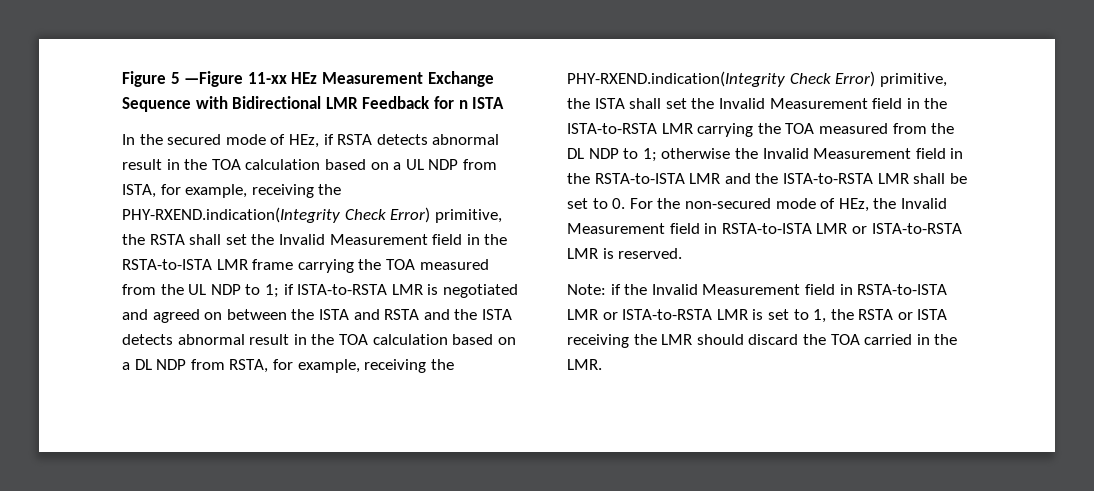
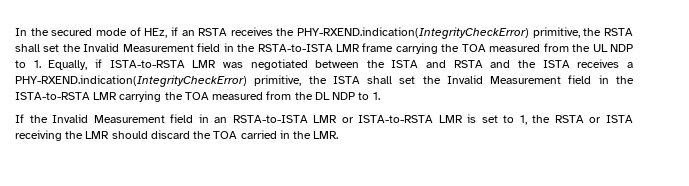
- Figure 5 —Figure 11-xx HEz Measurement Exchange Sequence with Bidirectional LMR Feedback for n ISTA
- In the secured mode of HEz, if RSTA detects abnormal result in the TOA calculation based on a UL NDP from ISTA, for example, receiving the PHY-RXEND.indication(Integrity Check Error) primitive, the RSTA shall set the Invalid Measurement field in the RSTA-to-ISTA LMR frame carrying the TOA measured from the UL NDP to 1; if ISTA-to-RSTA LMR is negotiated and agreed on between the ISTA and RSTA and the ISTA detects abnormal result in the TOA calculation based on a DL NDP from RSTA, for example, receiving the PHY-RXEND.indication(Integrity Check Error) primitive, the ISTA shall set the Invalid Measurement field in the ISTA-to-RSTA LMR carrying the TOA measured from the DL NDP to 1; otherwise the Invalid Measurement field in the RSTA-to-ISTA LMR and the ISTA-to-RSTA LMR shall be set to 0. For the non-secured mode of HEz, the Invalid Measurement field in RSTA-to-ISTA LMR or ISTA-to-RSTA LMR is reserved.
- Note: if the Invalid Measurement field in RSTA-to-ISTA LMR or ISTA-to-RSTA LMR is set to 1, the RSTA or ISTA receiving the LMR should discard the TOA carried in the LMR.
+ In the secured mode of HEz, if an RSTA receives the PHY-RXEND.indication(IntegrityCheckError) primitive, the RSTA shall set the Invalid Measurement field in the RSTA-to-ISTA LMR frame carrying the TOA measured from the UL NDP to 1. Equally, if ISTA-to-RSTA LMR was negotiated between the ISTA and RSTA and the ISTA receives a PHY-RXEND.indication(IntegrityCheckError) primitive, the ISTA shall set the Invalid Measurement field in the ISTA-to-RSTA LMR carrying the TOA measured from the DL NDP to 1.
+ If the Invalid Measurement field in an RSTA-to-ISTA LMR or ISTA-to-RSTA LMR is set to 1, the RSTA or ISTA receiving the LMR should discard the TOA carried in the LMR.

